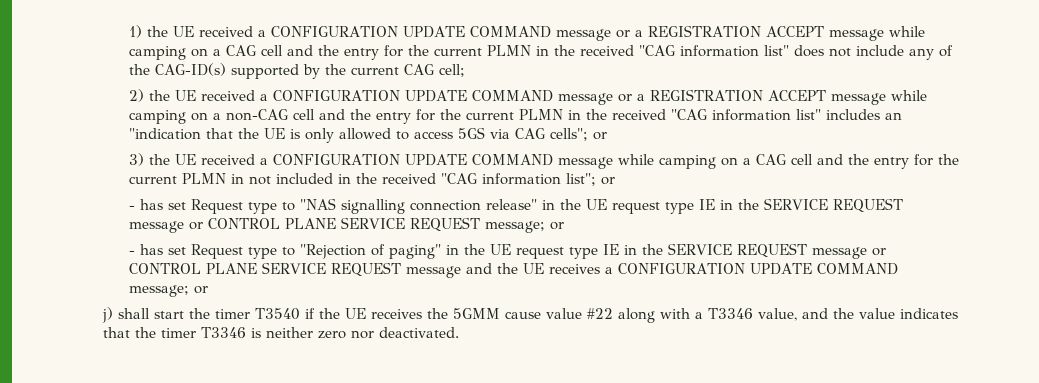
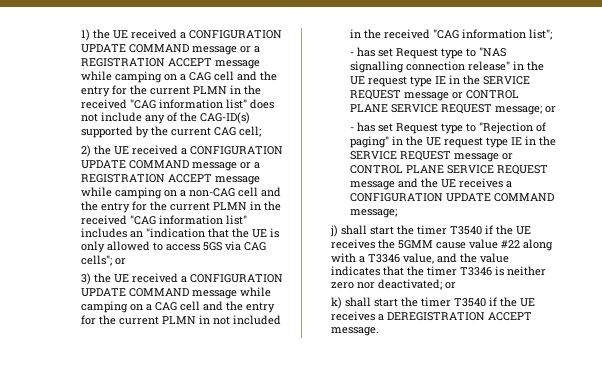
- 3) the UE received a CONFIGURATION UPDATE COMMAND message while camping on a CAG cell and the entry for the current PLMN in not included in the received "CAG information list"; or
+ 3) the UE received a CONFIGURATION UPDATE COMMAND message while camping on a CAG cell and the entry for the current PLMN in not included in the received "CAG information list";
- - has set Request type to "Rejection of paging" in the UE request type IE in the SERVICE REQUEST message or CONTROL PLANE SERVICE REQUEST message and the UE receives a CONFIGURATION UPDATE COMMAND message; or
+ - has set Request type to "Rejection of paging" in the UE request type IE in the SERVICE REQUEST message or CONTROL PLANE SERVICE REQUEST message and the UE receives a CONFIGURATION UPDATE COMMAND message;
- j) shall start the timer T3540 if the UE receives the 5GMM cause value #22 along with a T3346 value, and the value indicates that the timer T3346 is neither zero nor deactivated.
+ j) shall start the timer T3540 if the UE receives the 5GMM cause value #22 along with a T3346 value, and the value indicates that the timer T3346 is neither zero nor deactivated; or
+ k) shall start the timer T3540 if the UE receives a DEREGISTRATION ACCEPT message.

